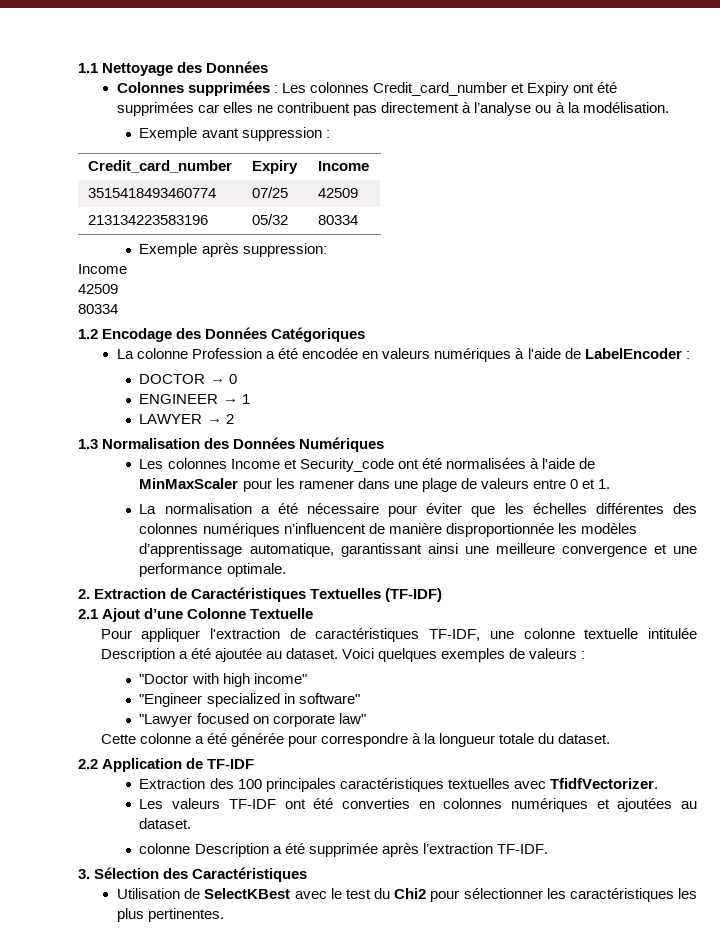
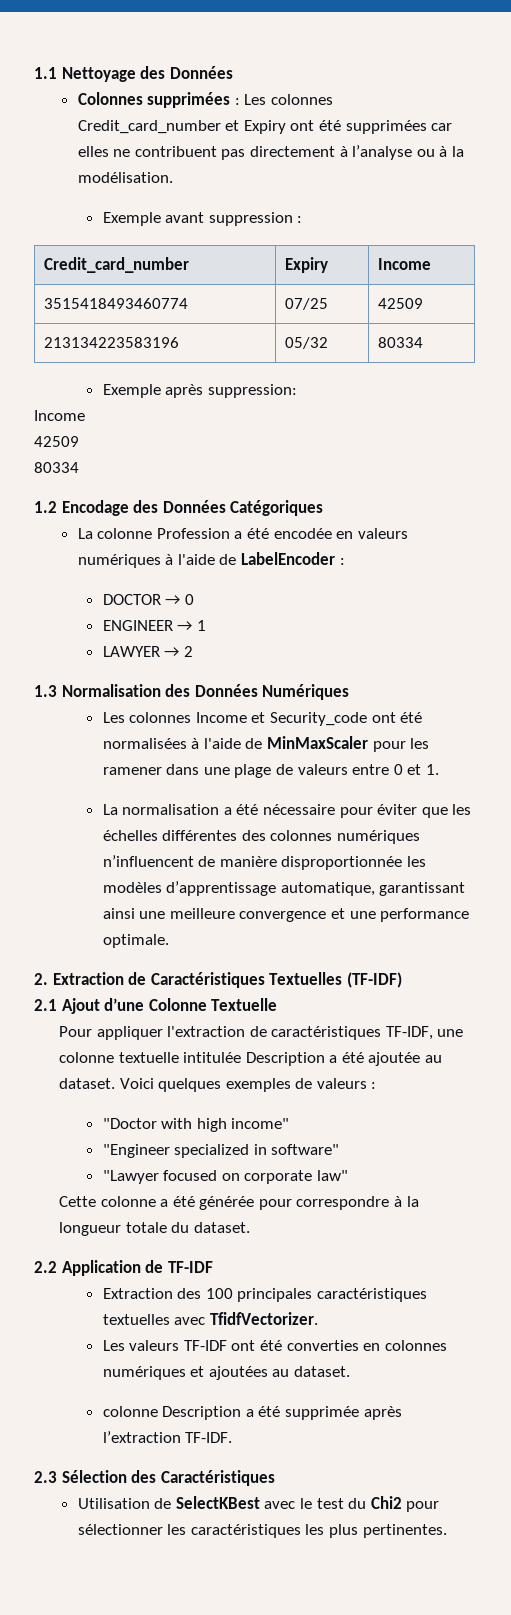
- 3. Sélection des Caractéristiques
+ 2.3 Sélection des Caractéristiques

